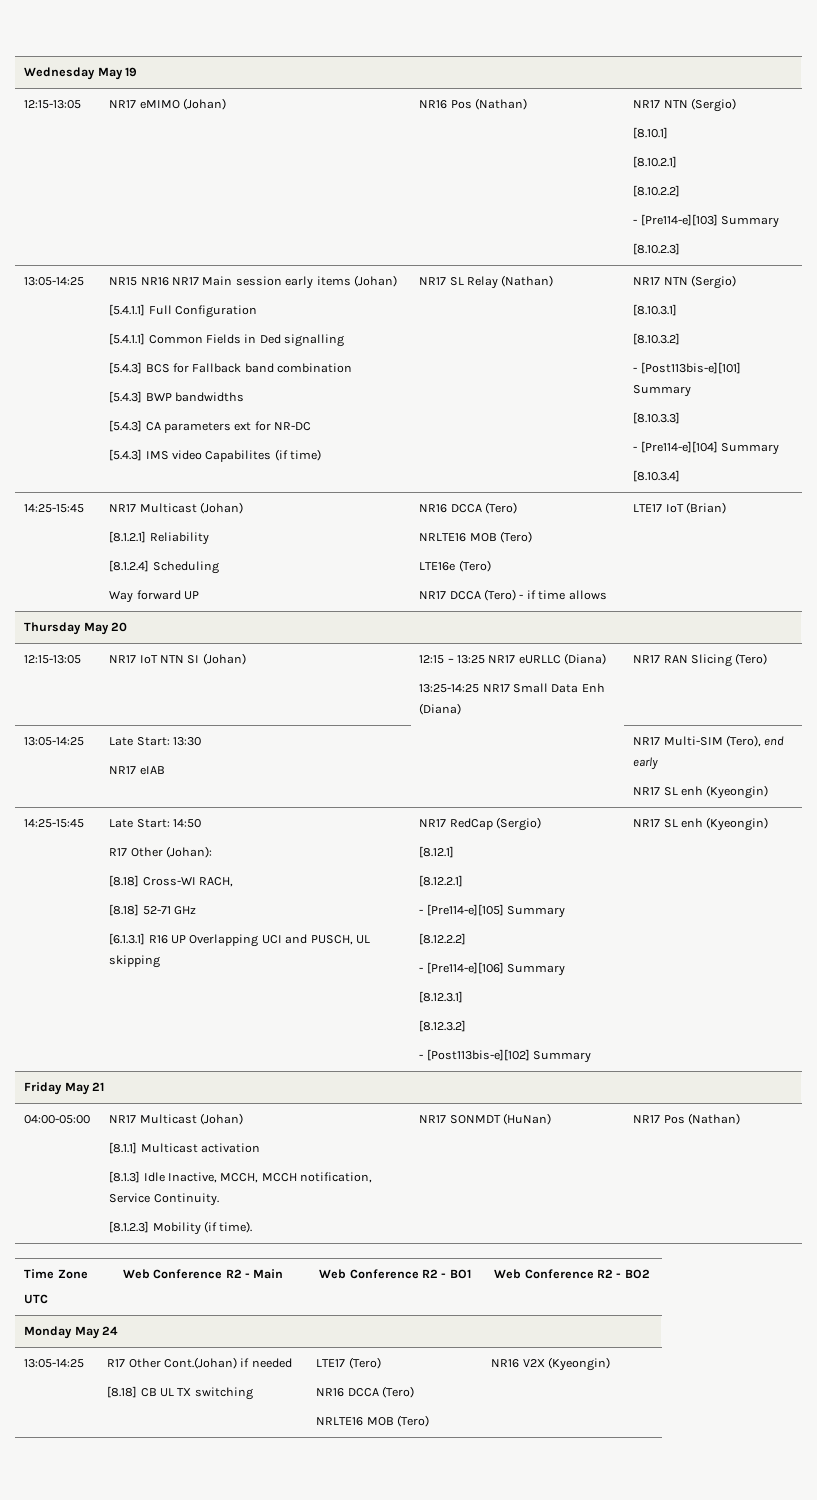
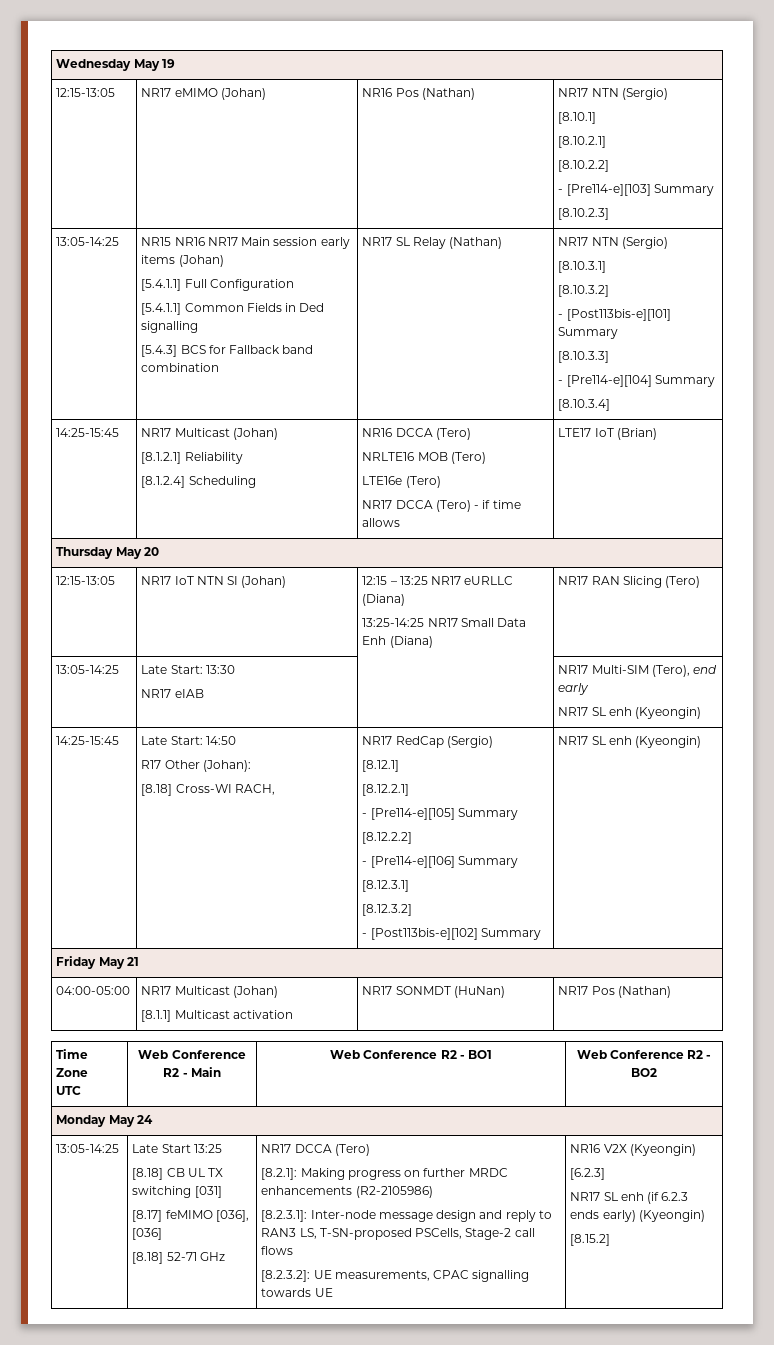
- [5.4.3] BWP bandwidths
- [5.4.3] CA parameters ext for NR-DC
- [5.4.3] IMS video Capabilites (if time)
  14:25-15:45 | NR17 Multicast (Johan)
  [8.1.2.1] Reliability
- [8.1.2.4] Scheduling
- Way forward UP | NR16 DCCA (Tero)
+ [8.1.2.4] Scheduling | NR16 DCCA (Tero)
- [8.18] 52-71 GHz
- [6.1.3.1] R16 UP Overlapping UCI and PUSCH, UL skipping
  04:00-05:00 | NR17 Multicast (Johan)
- [8.1.1] Multicast activation
- [8.1.3] Idle Inactive, MCCH, MCCH notification, Service Continuity.
- [8.1.2.3] Mobility (if time). | NR17 SONMDT (HuNan) | NR17 Pos (Nathan)
+ [8.1.1] Multicast activation | NR17 SONMDT (HuNan) | NR17 Pos (Nathan)
- R17 Other Cont.(Johan) if needed
+ Late Start 13:25
- [8.18] CB UL TX switching | LTE17 (Tero)
- NR16 DCCA (Tero)
- NRLTE16 MOB (Tero) | NR16 V2X (Kyeongin)
+ [8.18] CB UL TX switching [031]
+ [8.17] feMIMO [036], [036]
+ [8.18] 52-71 GHz | NR17 DCCA (Tero)
+ [8.2.1]: Making progress on further MRDC enhancements (R2-2105986)
+ [8.2.3.1]: Inter-node message design and reply to RAN3 LS, T-SN-proposed PSCells, Stage-2 call flows
+ [8.2.3.2]: UE measurements, CPAC signalling towards UE | NR16 V2X (Kyeongin)
+ [6.2.3]
+ NR17 SL enh (if 6.2.3 ends early) (Kyeongin)
+ [8.15.2]

